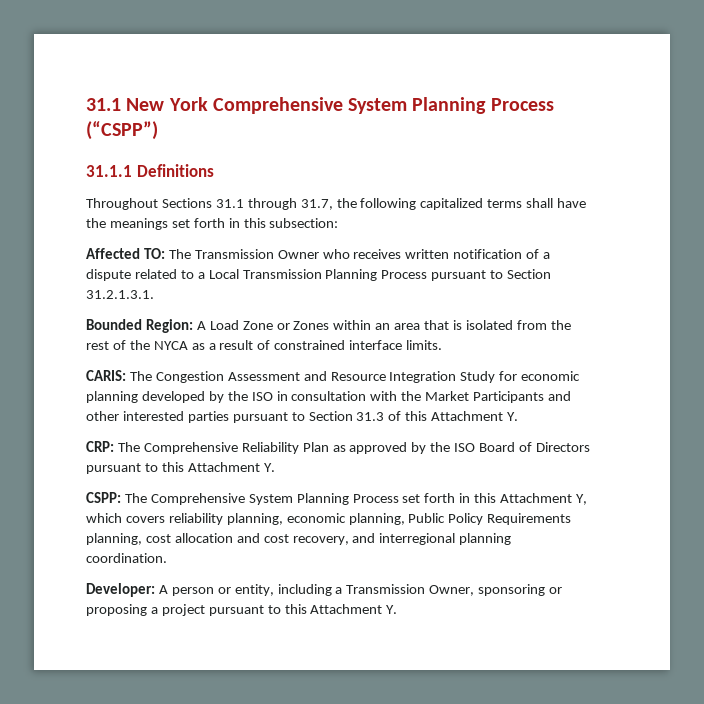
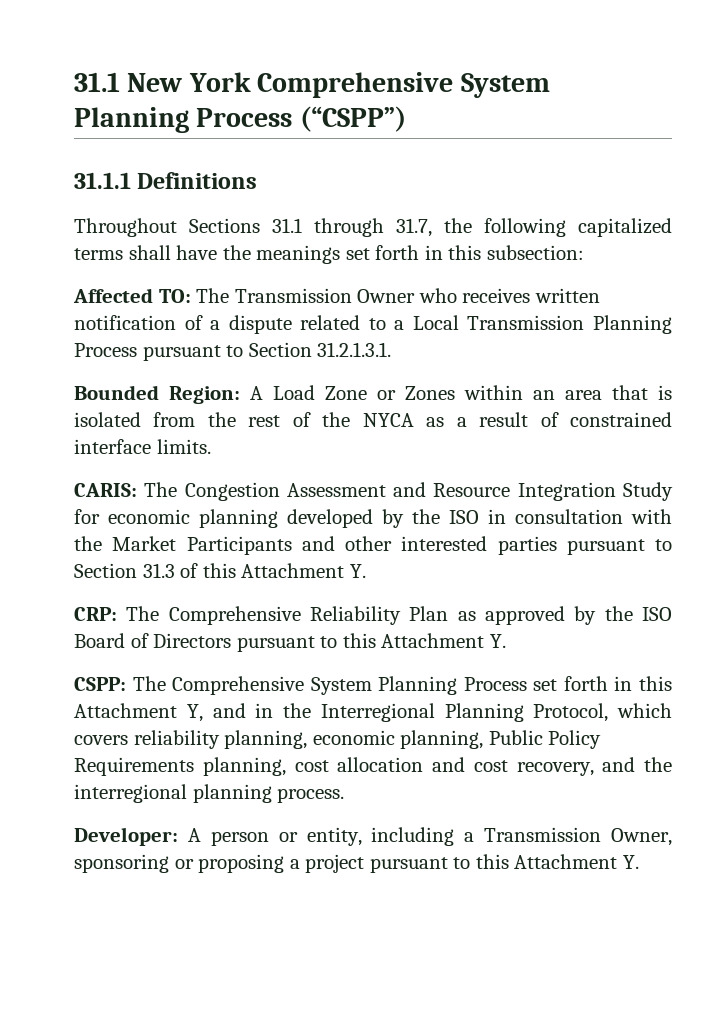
- CSPP: The Comprehensive System Planning Process set forth in this Attachment Y, which covers reliability planning, economic planning, Public Policy Requirements planning, cost allocation and cost recovery, and interregional planning coordination.
+ CSPP: The Comprehensive System Planning Process set forth in this Attachment Y, and in the Interregional Planning Protocol, which covers reliability planning, economic planning, Public Policy Requirements planning, cost allocation and cost recovery, and the interregional planning process.

